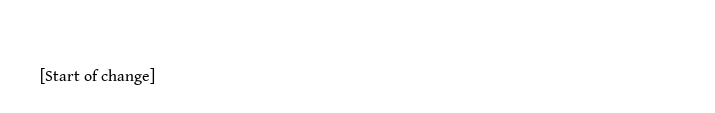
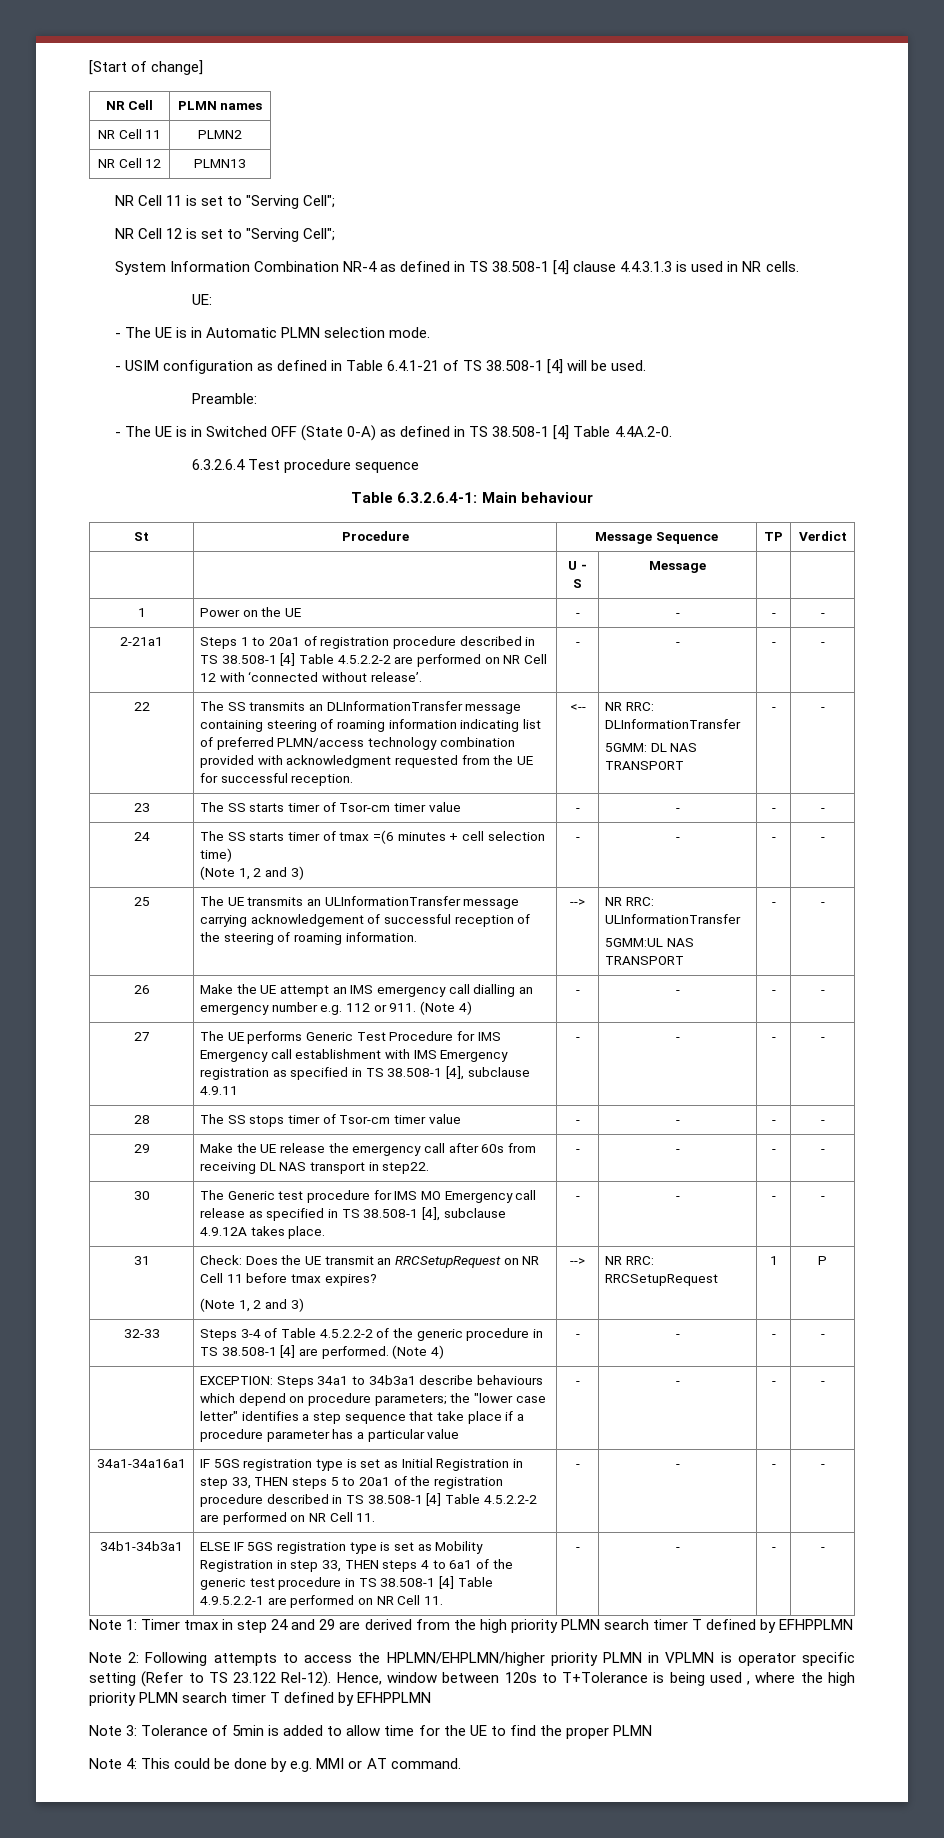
+ NR Cell | PLMN names
+ NR Cell 11 | PLMN2
+ NR Cell 12 | PLMN13
+ NR Cell 11 is set to "Serving Cell";
+ NR Cell 12 is set to "Serving Cell";
+ System Information Combination NR-4 as defined in TS 38.508-1 [4] clause 4.4.3.1.3 is used in NR cells.
+ UE:
+ - The UE is in Automatic PLMN selection mode.
+ - USIM configuration as defined in Table 6.4.1-21 of TS 38.508-1 [4] will be used.
+ Preamble:
+ - The UE is in Switched OFF (State 0-A) as defined in TS 38.508-1 [4] Table 4.4A.2-0.
+ 6.3.2.6.4 Test procedure sequence
+ Table 6.3.2.6.4-1: Main behaviour
+ St | Procedure | Message Sequence | TP | Verdict
+ | | U - S | Message | |
+ 1 | Power on the UE | - | - | - | -
+ 2-21a1 | Steps 1 to 20a1 of registration procedure described in TS 38.508-1 [4] Table 4.5.2.2-2 are performed on NR Cell 12 with ‘connected without release’. | - | - | - | -
+ 22 | The SS transmits an DLInformationTransfer message containing steering of roaming information indicating list of preferred PLMN/access technology combination provided with acknowledgment requested from the UE for successful reception. | <-- | NR RRC: DLInformationTransfer
+ 5GMM: DL NAS TRANSPORT | - | -
+ 23 | The SS starts timer of Tsor-cm timer value | - | - | - | -
+ 24 | The SS starts timer of tmax =(6 minutes + cell selection time)
+ (Note 1, 2 and 3) | - | - | - | -
+ 25 | The UE transmits an ULInformationTransfer message carrying acknowledgement of successful reception of the steering of roaming information. | --> | NR RRC: ULInformationTransfer
+ 5GMM:UL NAS TRANSPORT | - | -
+ 26 | Make the UE attempt an IMS emergency call dialling an emergency number e.g. 112 or 911. (Note 4) | - | - | - | -
+ 27 | The UE performs Generic Test Procedure for IMS Emergency call establishment with IMS Emergency registration as specified in TS 38.508-1 [4], subclause 4.9.11 | - | - | - | -
+ 28 | The SS stops timer of Tsor-cm timer value | - | - | - | -
+ 29 | Make the UE release the emergency call after 60s from receiving DL NAS transport in step22. | - | - | - | -
+ 30 | The Generic test procedure for IMS MO Emergency call release as specified in TS 38.508-1 [4], subclause 4.9.12A takes place. | - | - | - | -
+ 31 | Check: Does the UE transmit an RRCSetupRequest on NR Cell 11 before tmax expires?
+ (Note 1, 2 and 3) | --> | NR RRC: RRCSetupRequest | 1 | P
+ 32-33 | Steps 3-4 of Table 4.5.2.2-2 of the generic procedure in TS 38.508-1 [4] are performed. (Note 4) | - | - | - | -
+ | EXCEPTION: Steps 34a1 to 34b3a1 describe behaviours which depend on procedure parameters; the "lower case letter" identifies a step sequence that take place if a procedure parameter has a particular value | - | - | - | -
+ 34a1-34a16a1 | IF 5GS registration type is set as Initial Registration in step 33, THEN steps 5 to 20a1 of the registration procedure described in TS 38.508-1 [4] Table 4.5.2.2-2 are performed on NR Cell 11. | - | - | - | -
+ 34b1-34b3a1 | ELSE IF 5GS registration type is set as Mobility Registration in step 33, THEN steps 4 to 6a1 of the generic test procedure in TS 38.508-1 [4] Table 4.9.5.2.2-1 are performed on NR Cell 11. | - | - | - | -
+ Note 1: Timer tmax in step 24 and 29 are derived from the high priority PLMN search timer T defined by EFHPPLMN
+ Note 2: Following attempts to access the HPLMN/EHPLMN/higher priority PLMN in VPLMN is operator specific setting (Refer to TS 23.122 Rel-12). Hence, window between 120s to T+Tolerance is being used , where the high priority PLMN search timer T defined by EFHPPLMN
+ Note 3: Tolerance of 5min is added to allow time for the UE to find the proper PLMN
+ Note 4: This could be done by e.g. MMI or AT command.

